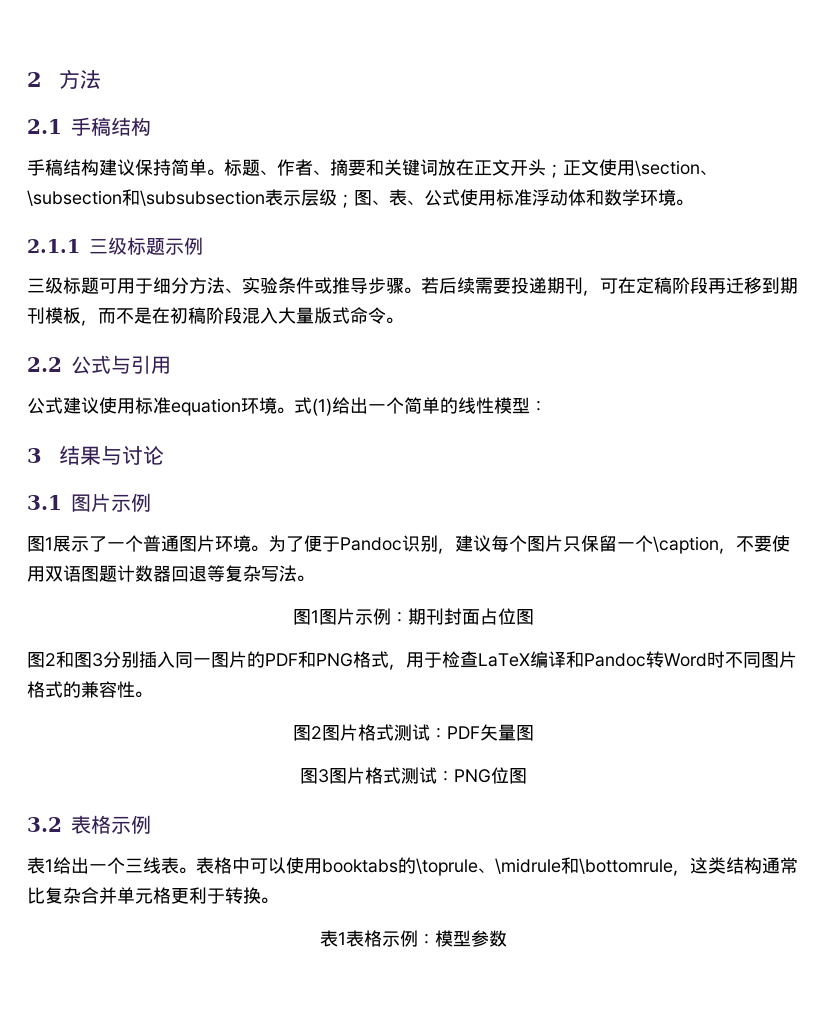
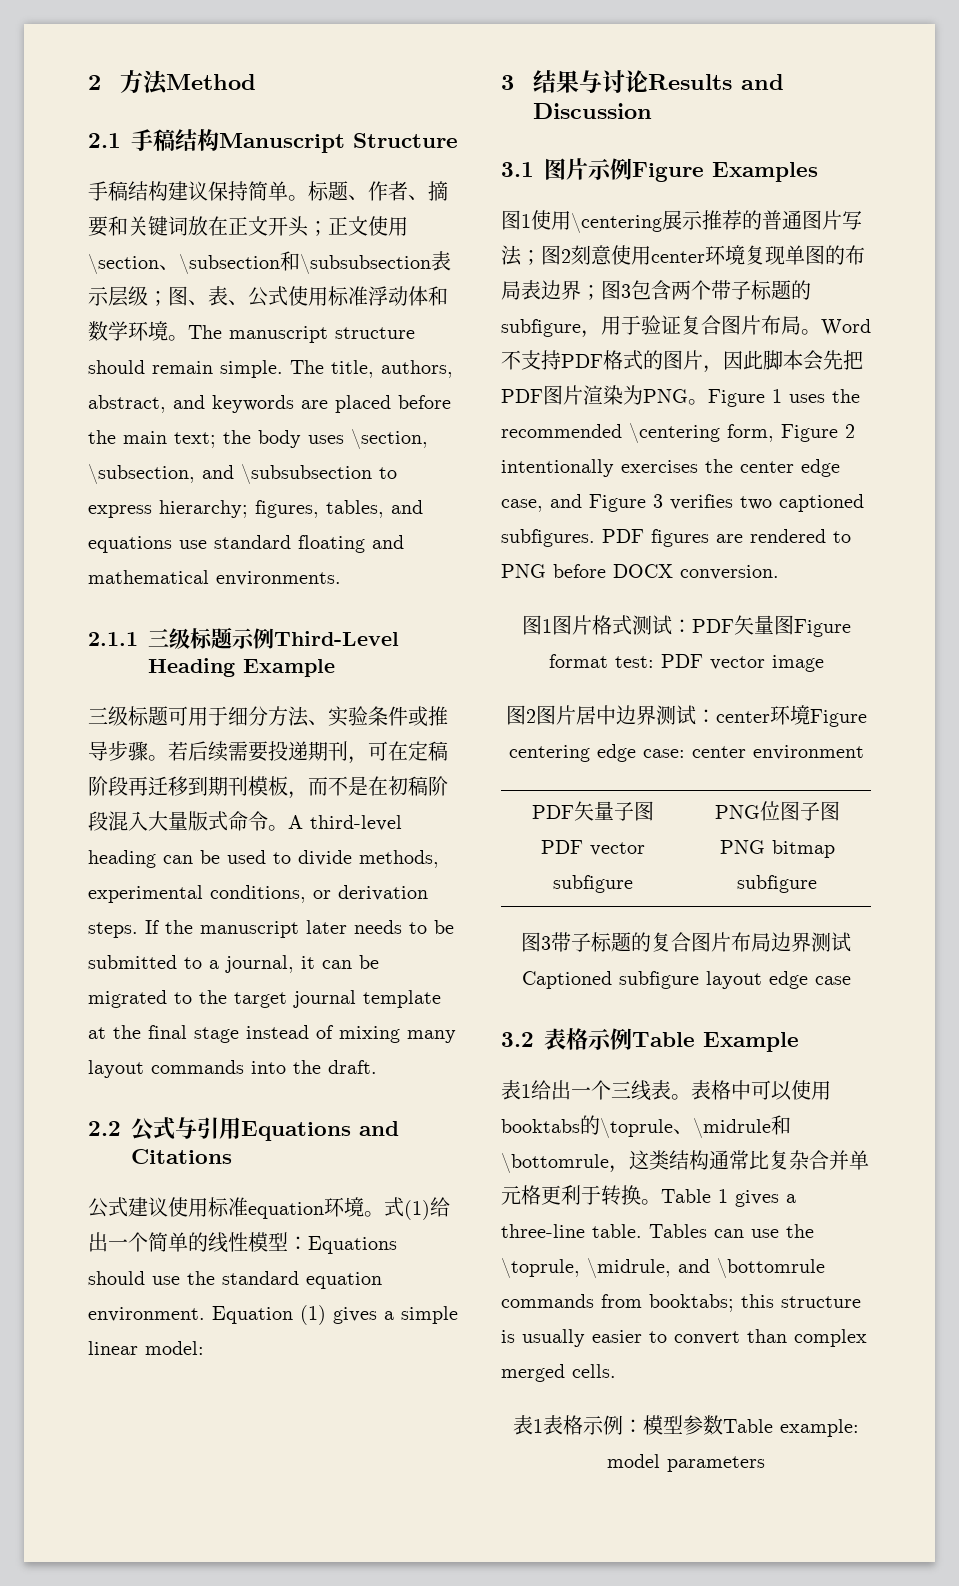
- 2方法
+ 2方法Method
- 2.1手稿结构
+ 2.1手稿结构Manuscript Structure
+ The manuscript structure should remain simple. The title, authors, abstract, and keywords are placed before the main text; the body uses \section, \subsection, and \subsubsection to express hierarchy; figures, tables, and equations use standard floating and mathematical environments.
- 2.1.1三级标题示例
+ 2.1.1三级标题示例Third-Level Heading Example
+ A third-level heading can be used to divide methods, experimental conditions, or derivation steps. If the manuscript later needs to be submitted to a journal, it can be migrated to the target journal template at the final stage instead of mixing many layout commands into the draft.
- 2.2公式与引用
+ 2.2公式与引用Equations and Citations
- 式(1)给出一个简单的线性模型：
+ 式(1)给出一个简单的线性模型：Equations should use the standard equation environment. Equation (1) gives a simple linear model:
- 3结果与讨论
+ 3结果与讨论Results and Discussion
- 3.1图片示例
- 图1展示了一个普通图片环境。为了便于Pandoc识别，建议每个图片只保留一个\caption，不要使用双语图题计数器回退等复杂写法。
- 图1图片示例：期刊封面占位图
- 图2和图3分别插入同一图片的PDF和PNG格式，用于检查LaTeX编译和Pandoc转Word时不同图片格式的兼容性。
- 图2图片格式测试：PDF矢量图
- 图3图片格式测试：PNG位图
+ 3.1图片示例Figure Examples
+ 图1使用\centering展示推荐的普通图片写法；图2刻意使用center环境复现单图的布局表边界；图3包含两个带子标题的subfigure，用于验证复合图片布局。Word不支持PDF格式的图片，因此脚本会先把PDF图片渲染为PNG。Figure 1 uses the recommended \centering form, Figure 2 intentionally exercises the center edge case, and Figure 3 verifies two captioned subfigures. PDF figures are rendered to PNG before DOCX conversion.
+ 图1图片格式测试：PDF矢量图Figure format test: PDF vector image
+ 图2图片居中边界测试：center环境Figure centering edge case: center environment
+ PDF矢量子图PDF vector subfigure | PNG位图子图PNG bitmap subfigure
+ 图3带子标题的复合图片布局边界测试Captioned subfigure layout edge case
- 3.2表格示例
+ 3.2表格示例Table Example
+ Table 1 gives a three-line table. Tables can use the \toprule, \midrule, and \bottomrule commands from booktabs; this structure is usually easier to convert than complex merged cells.
- 表1表格示例：模型参数
+ 表1表格示例：模型参数Table example: model parameters

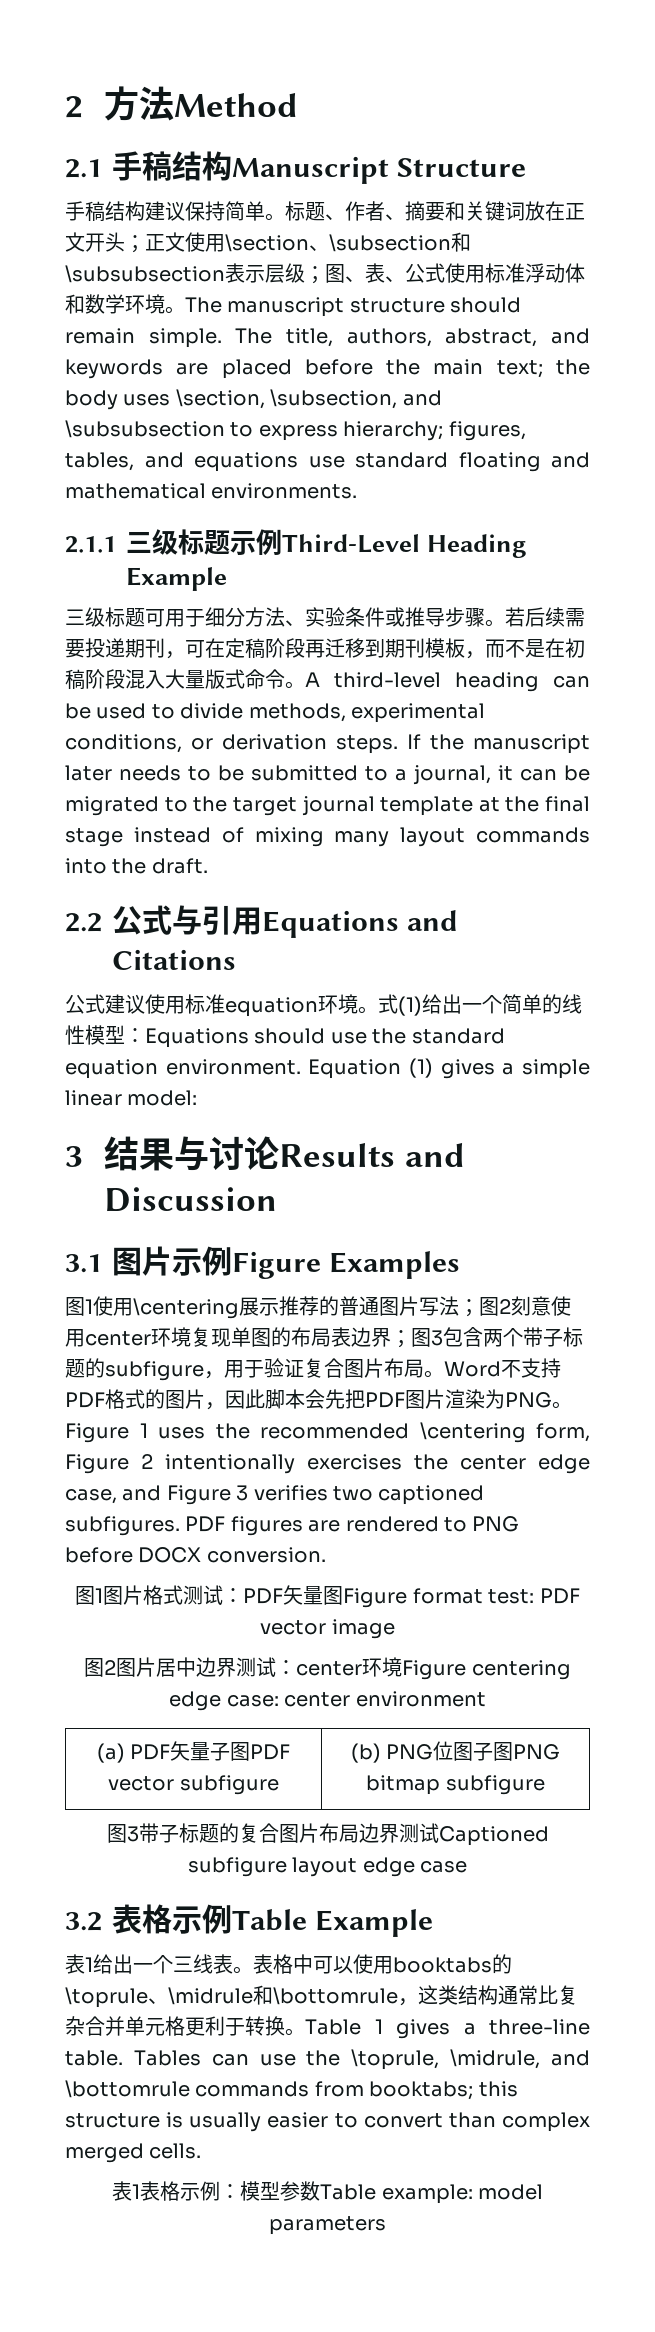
- PDF矢量子图PDF vector subfigure | PNG位图子图PNG bitmap subfigure
+ (a) PDF矢量子图PDF vector subfigure | (b) PNG位图子图PNG bitmap subfigure

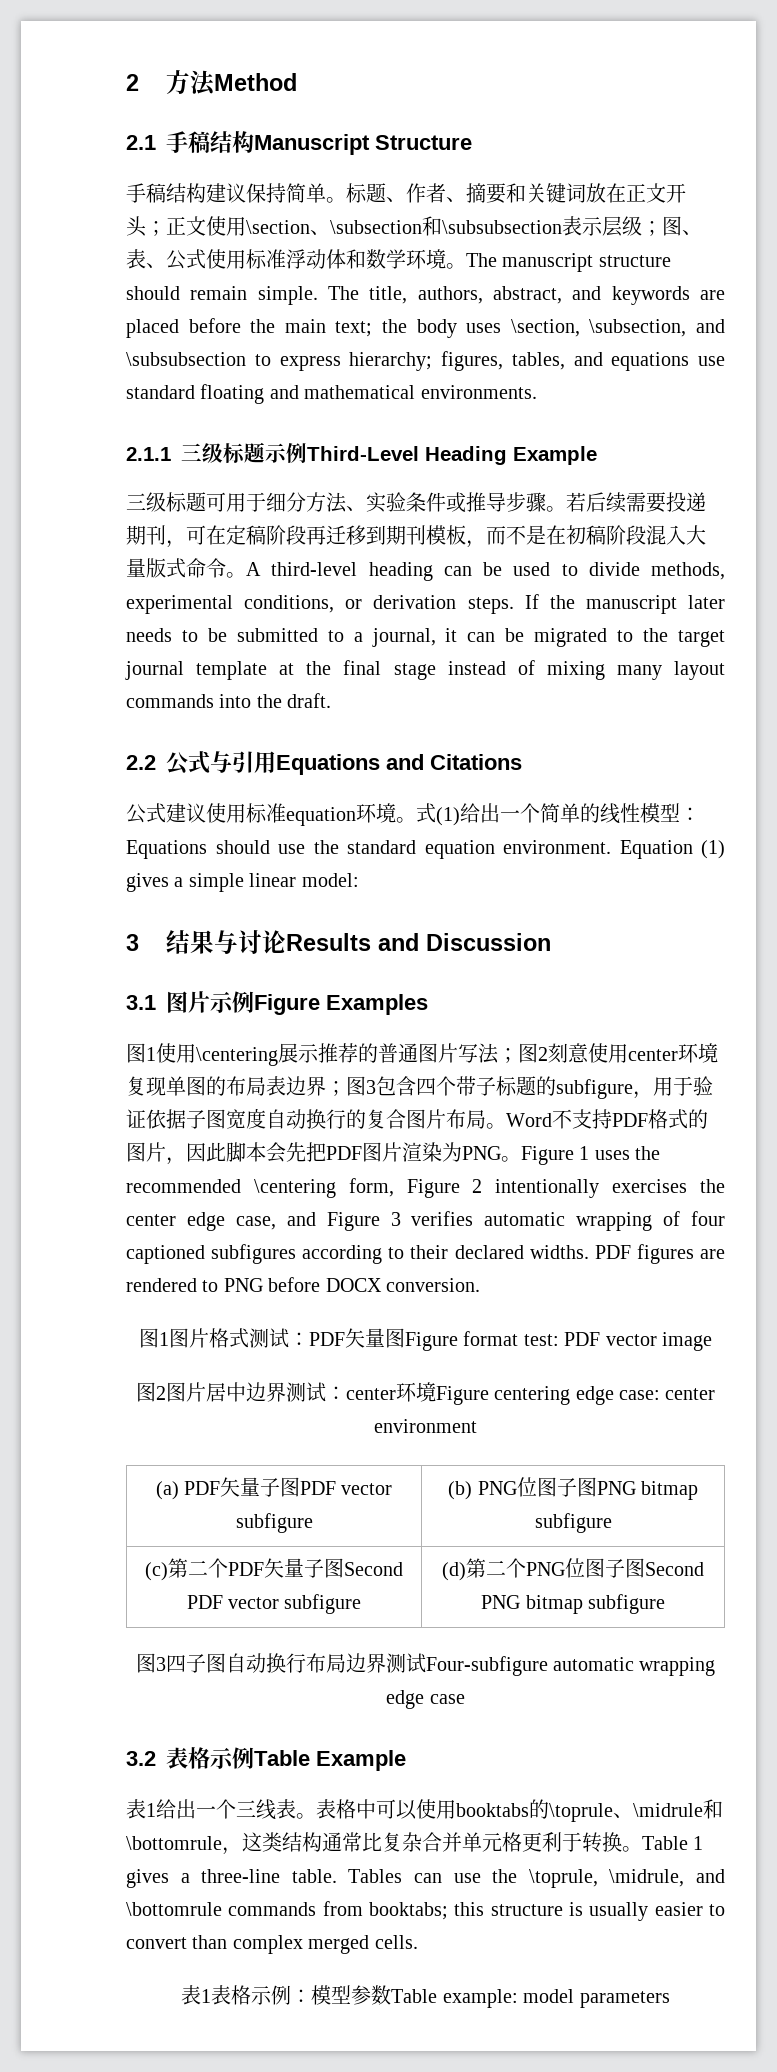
- 图1使用\centering展示推荐的普通图片写法；图2刻意使用center环境复现单图的布局表边界；图3包含两个带子标题的subfigure，用于验证复合图片布局。
+ 图1使用\centering展示推荐的普通图片写法；图2刻意使用center环境复现单图的布局表边界；图3包含四个带子标题的subfigure，用于验证依据子图宽度自动换行的复合图片布局。
- Figure 1 uses the recommended \centering form, Figure 2 intentionally exercises the center edge case, and Figure 3 verifies two captioned subfigures.
+ Figure 1 uses the recommended \centering form, Figure 2 intentionally exercises the center edge case, and Figure 3 verifies automatic wrapping of four captioned subfigures according to their declared widths.
- 图3带子标题的复合图片布局边界测试Captioned subfigure layout edge case
+ (c)第二个PDF矢量子图Second PDF vector subfigure | (d)第二个PNG位图子图Second PNG bitmap subfigure
+ 图3四子图自动换行布局边界测试Four-subfigure automatic wrapping edge case

